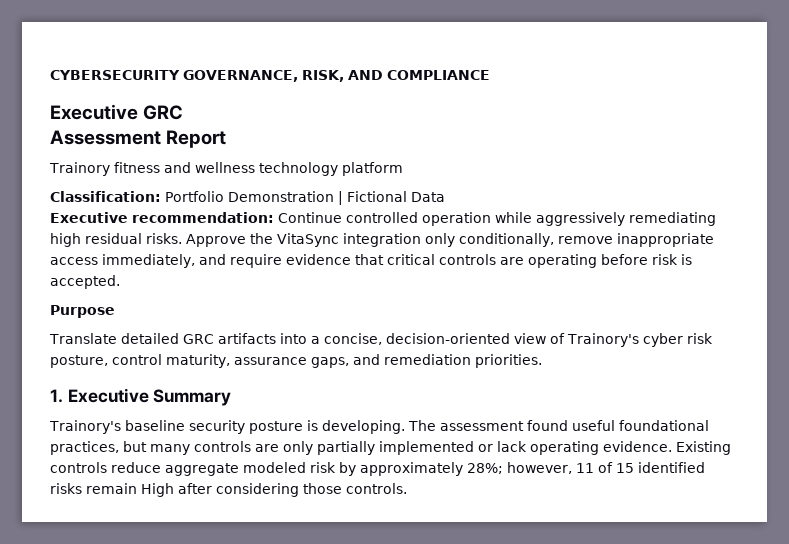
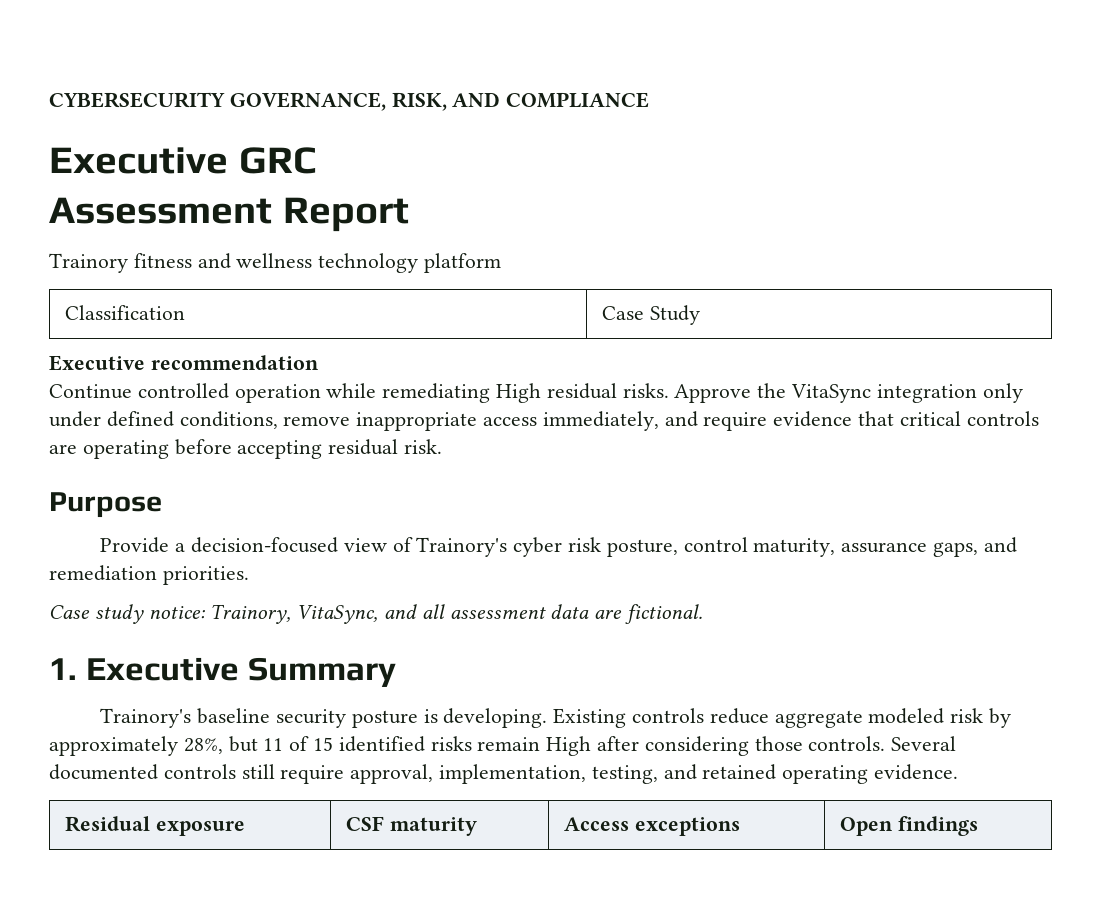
- Classification: Portfolio Demonstration | Fictional Data
- Executive recommendation: Continue controlled operation while aggressively remediating high residual risks.
+ Classification | Case Study
+ Executive recommendation
+ Continue controlled operation while remediating High residual risks.
- Approve the VitaSync integration only conditionally, remove inappropriate access immediately, and require evidence that critical controls are operating before risk is accepted.
+ Approve the VitaSync integration only under defined conditions, remove inappropriate access immediately, and require evidence that critical controls are operating before accepting residual risk.
  Purpose
- Translate detailed GRC artifacts into a concise, decision-oriented view of Trainory's cyber risk posture, control maturity, assurance gaps, and remediation priorities.
+ Provide a decision-focused view of Trainory's cyber risk posture, control maturity, assurance gaps, and remediation priorities.
+ Case study notice: Trainory, VitaSync, and all assessment data are fictional.
- The assessment found useful foundational practices, but many controls are only partially implemented or lack operating evidence.
- Existing controls reduce aggregate modeled risk by approximately 28%; however, 11 of 15 identified risks remain High after considering those controls.
+ Existing controls reduce aggregate modeled risk by approximately 28%, but 11 of 15 identified risks remain High after considering those controls.
+ Several documented controls still require approval, implementation, testing, and retained operating evidence.
+ Residual exposure | CSF maturity | Access exceptions | Open findings

